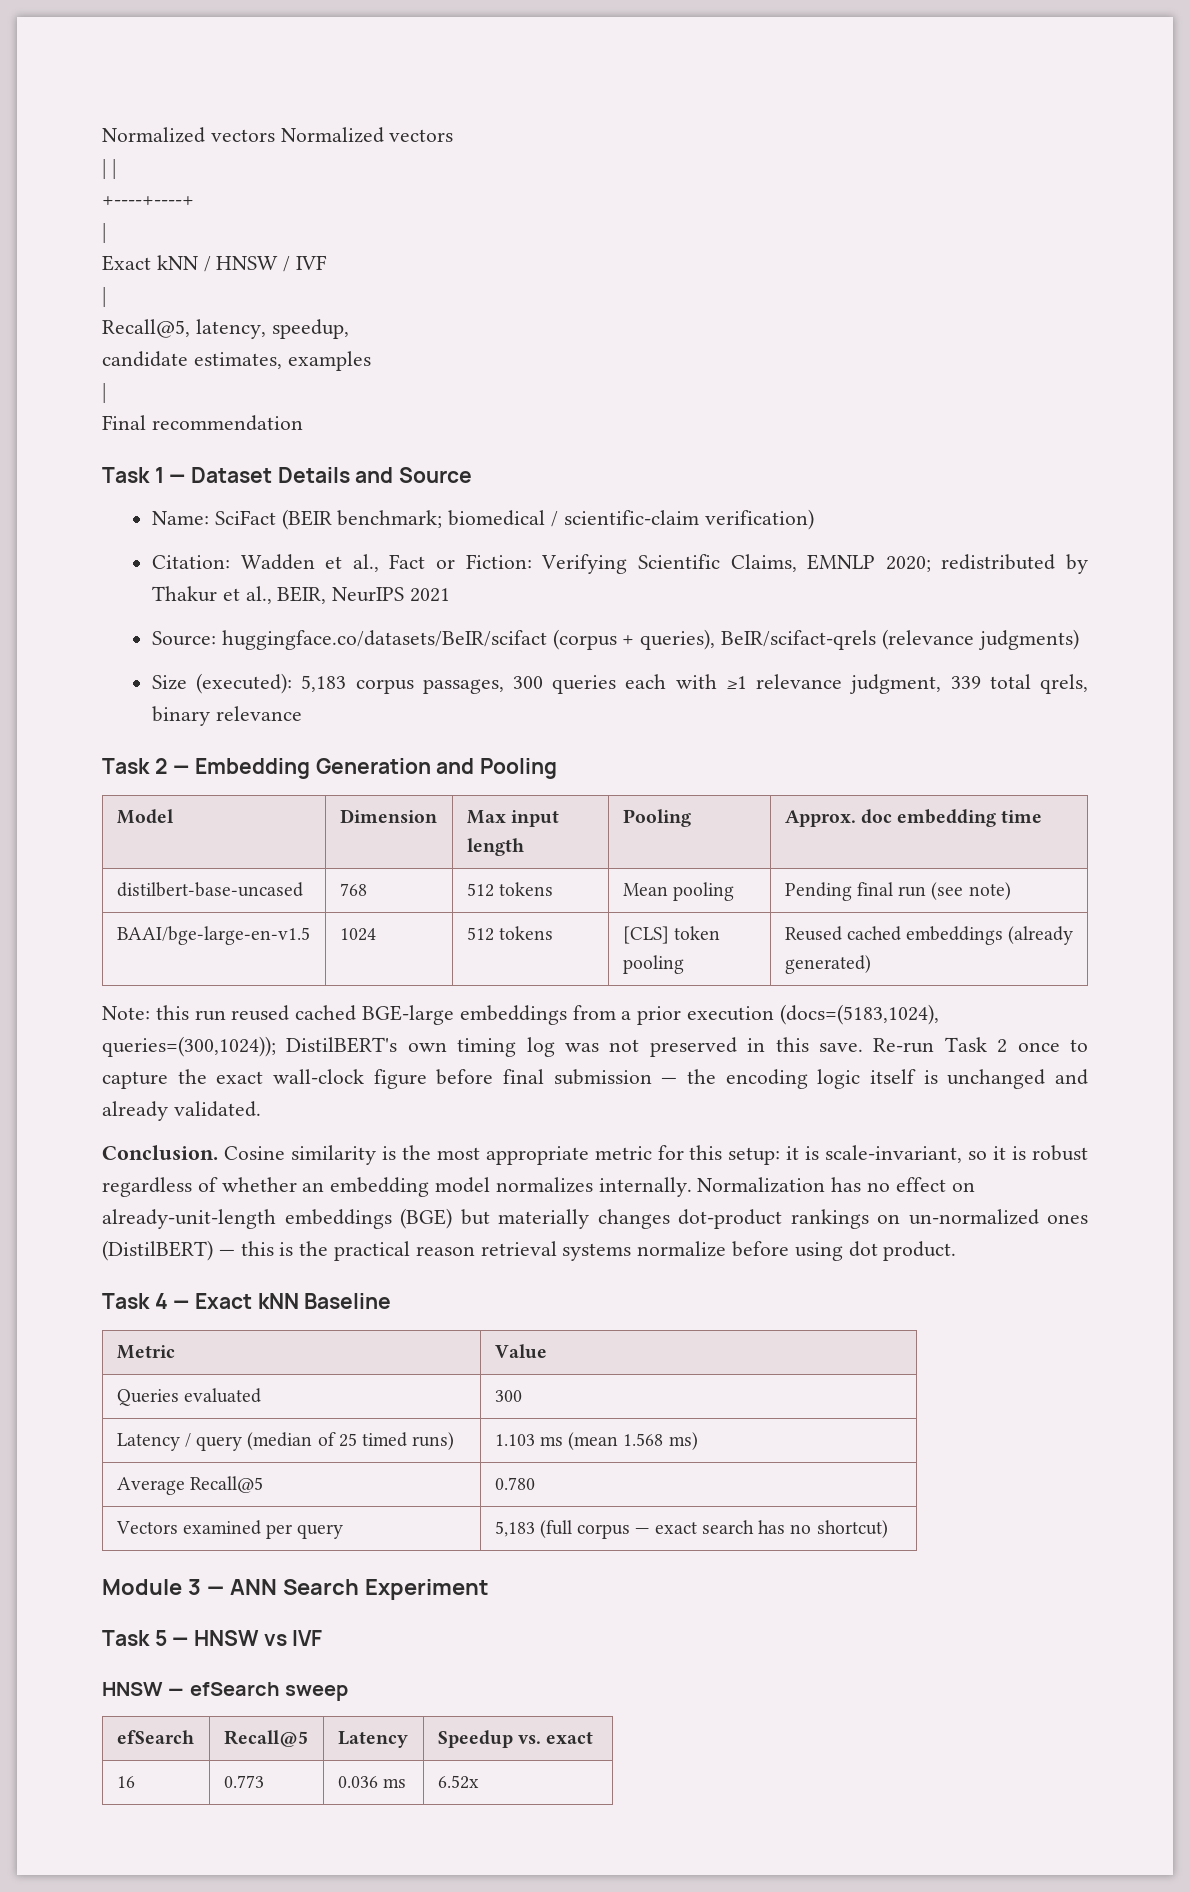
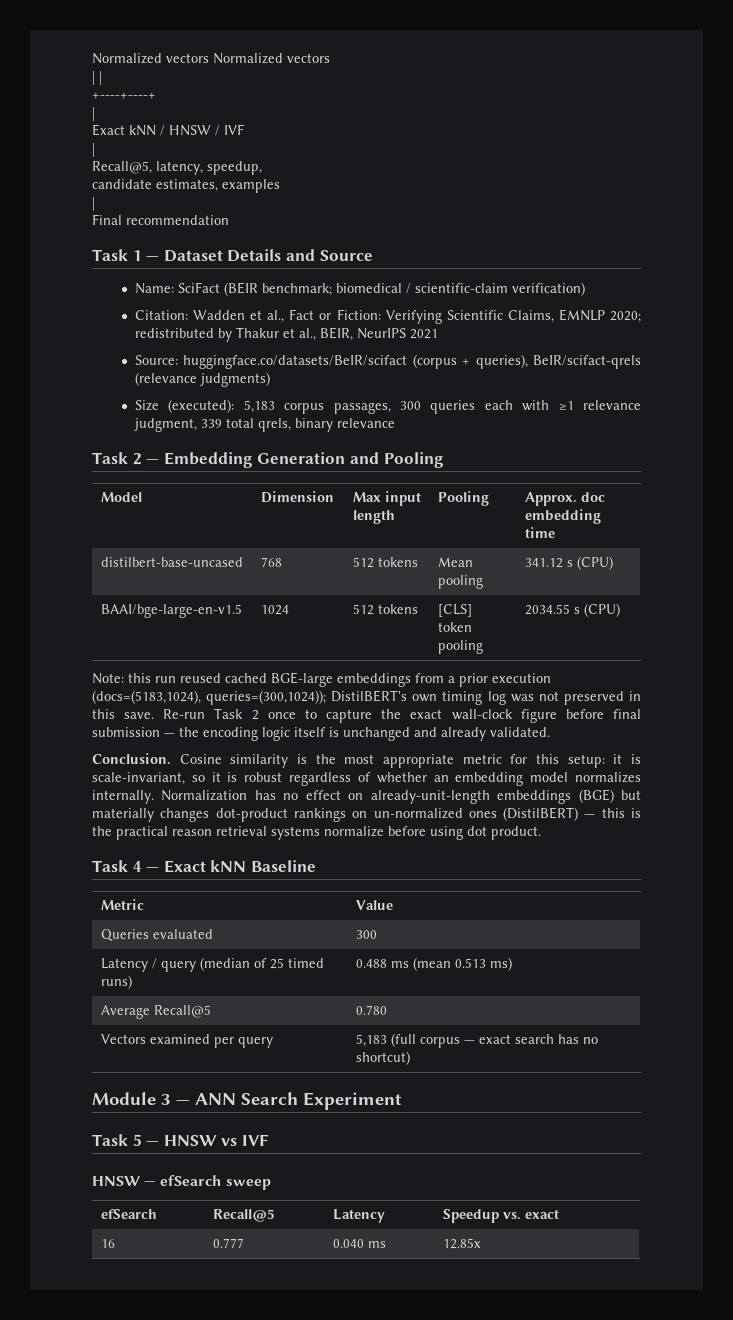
- distilbert-base-uncased | 768 | 512 tokens | Mean pooling | Pending final run (see note)
+ distilbert-base-uncased | 768 | 512 tokens | Mean pooling | 341.12 s (CPU)
- BAAI/bge-large-en-v1.5 | 1024 | 512 tokens | [CLS] token pooling | Reused cached embeddings (already generated)
+ BAAI/bge-large-en-v1.5 | 1024 | 512 tokens | [CLS] token pooling | 2034.55 s (CPU)
- Latency / query (median of 25 timed runs) | 1.103 ms (mean 1.568 ms)
+ Latency / query (median of 25 timed runs) | 0.488 ms (mean 0.513 ms)
- 16 | 0.773 | 0.036 ms | 6.52x
+ 16 | 0.777 | 0.040 ms | 12.85x

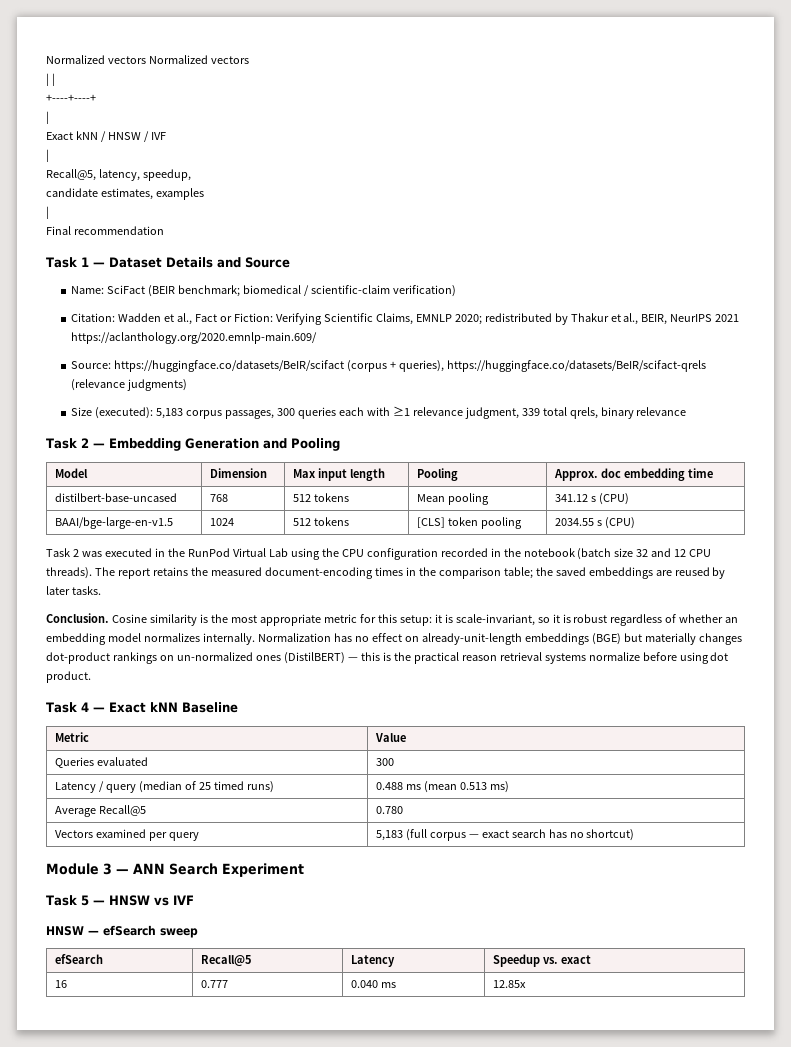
- Citation: Wadden et al., Fact or Fiction: Verifying Scientific Claims, EMNLP 2020; redistributed by Thakur et al., BEIR, NeurIPS 2021
+ Citation: Wadden et al., Fact or Fiction: Verifying Scientific Claims, EMNLP 2020; redistributed by Thakur et al., BEIR, NeurIPS 2021 https://aclanthology.org/2020.emnlp-main.609/
- Source: huggingface.co/datasets/BeIR/scifact (corpus + queries), BeIR/scifact-qrels (relevance judgments)
+ Source: https://huggingface.co/datasets/BeIR/scifact (corpus + queries), https://huggingface.co/datasets/BeIR/scifact-qrels (relevance judgments)
- Note: this run reused cached BGE-large embeddings from a prior execution (docs=(5183,1024), queries=(300,1024)); DistilBERT's own timing log was not preserved in this save. Re-run Task 2 once to capture the exact wall-clock figure before final submission — the encoding logic itself is unchanged and already validated.
+ Task 2 was executed in the RunPod Virtual Lab using the CPU configuration recorded in the notebook (batch size 32 and 12 CPU threads). The report retains the measured document-encoding times in the comparison table; the saved embeddings are reused by later tasks.

